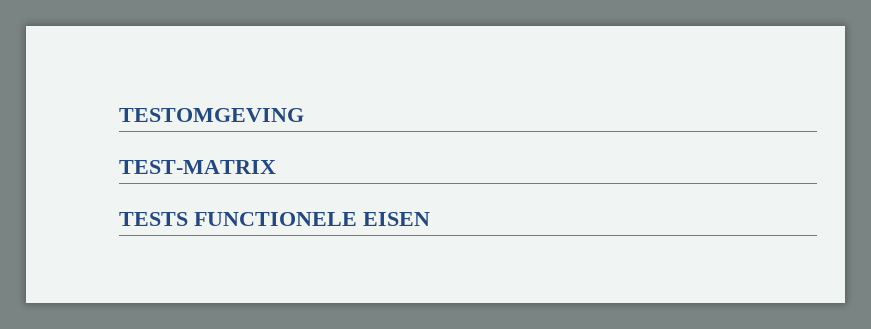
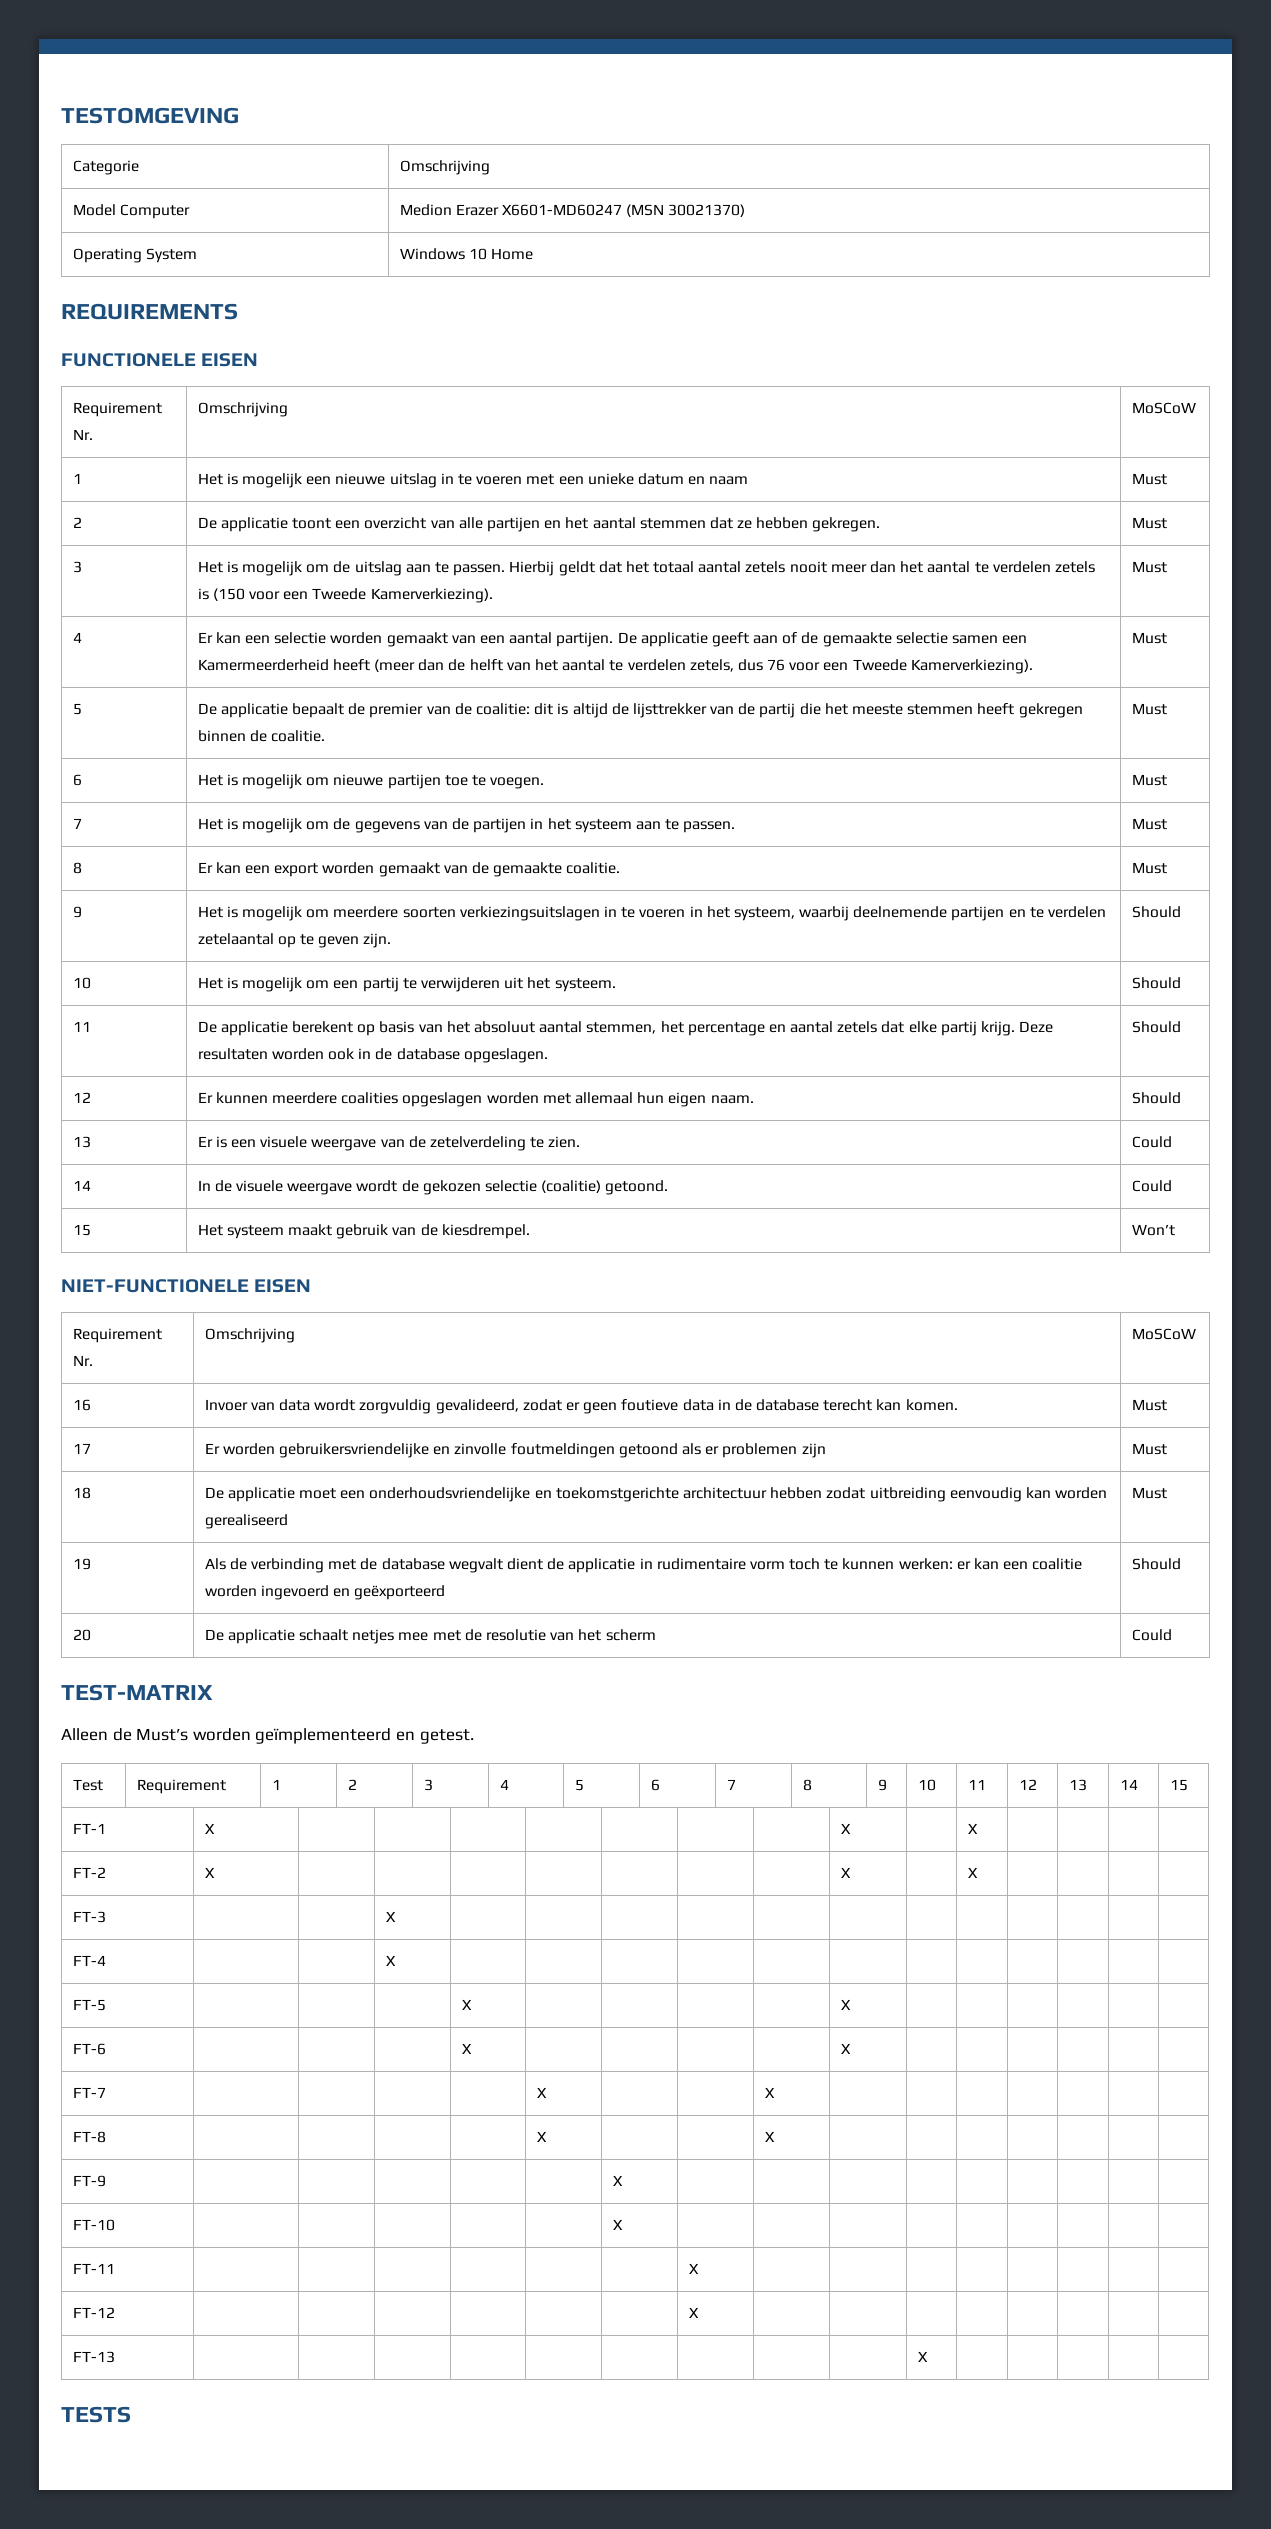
+ Categorie | Omschrijving
+ Model Computer | Medion Erazer X6601-MD60247 (MSN 30021370)
+ Operating System | Windows 10 Home
+ REQUIREMENTS
+ FUNCTIONELE EISEN
+ Requirement Nr. | Omschrijving | MoSCoW
+ 1 | Het is mogelijk een nieuwe uitslag in te voeren met een unieke datum en naam | Must
+ 2 | De applicatie toont een overzicht van alle partijen en het aantal stemmen dat ze hebben gekregen. | Must
+ 3 | Het is mogelijk om de uitslag aan te passen. Hierbij geldt dat het totaal aantal zetels nooit meer dan het aantal te verdelen zetels is (150 voor een Tweede Kamerverkiezing). | Must
+ 4 | Er kan een selectie worden gemaakt van een aantal partijen. De applicatie geeft aan of de gemaakte selectie samen een Kamermeerderheid heeft (meer dan de helft van het aantal te verdelen zetels, dus 76 voor een Tweede Kamerverkiezing). | Must
+ 5 | De applicatie bepaalt de premier van de coalitie: dit is altijd de lijsttrekker van de partij die het meeste stemmen heeft gekregen binnen de coalitie. | Must
+ 6 | Het is mogelijk om nieuwe partijen toe te voegen. | Must
+ 7 | Het is mogelijk om de gegevens van de partijen in het systeem aan te passen. | Must
+ 8 | Er kan een export worden gemaakt van de gemaakte coalitie. | Must
+ 9 | Het is mogelijk om meerdere soorten verkiezingsuitslagen in te voeren in het systeem, waarbij deelnemende partijen en te verdelen zetelaantal op te geven zijn. | Should
+ 10 | Het is mogelijk om een partij te verwijderen uit het systeem. | Should
+ 11 | De applicatie berekent op basis van het absoluut aantal stemmen, het percentage en aantal zetels dat elke partij krijg. Deze resultaten worden ook in de database opgeslagen. | Should
+ 12 | Er kunnen meerdere coalities opgeslagen worden met allemaal hun eigen naam. | Should
+ 13 | Er is een visuele weergave van de zetelverdeling te zien. | Could
+ 14 | In de visuele weergave wordt de gekozen selectie (coalitie) getoond. | Could
+ 15 | Het systeem maakt gebruik van de kiesdrempel. | Won’t
+ NIET-FUNCTIONELE EISEN
+ Requirement Nr. | Omschrijving | MoSCoW
+ 16 | Invoer van data wordt zorgvuldig gevalideerd, zodat er geen foutieve data in de database terecht kan komen. | Must
+ 17 | Er worden gebruikersvriendelijke en zinvolle foutmeldingen getoond als er problemen zijn | Must
+ 18 | De applicatie moet een onderhoudsvriendelijke en toekomstgerichte architectuur hebben zodat uitbreiding eenvoudig kan worden gerealiseerd | Must
+ 19 | Als de verbinding met de database wegvalt dient de applicatie in rudimentaire vorm toch te kunnen werken: er kan een coalitie worden ingevoerd en geëxporteerd | Should
+ 20 | De applicatie schaalt netjes mee met de resolutie van het scherm | Could
  TEST-MATRIX
+ Alleen de Must’s worden geïmplementeerd en getest.
+ Test | Requirement | 1 | 2 | 3 | 4 | 5 | 6 | 7 | 8 | 9 | 10 | 11 | 12 | 13 | 14 | 15
+ FT-1 | X | | | | | | | | X | | X | | | |
+ FT-2 | X | | | | | | | | X | | X | | | |
+ FT-3 | | | X | | | | | | | | | | | |
+ FT-4 | | | X | | | | | | | | | | | |
+ FT-5 | | | | X | | | | | X | | | | | |
+ FT-6 | | | | X | | | | | X | | | | | |
+ FT-7 | | | | | X | | | X | | | | | | |
+ FT-8 | | | | | X | | | X | | | | | | |
+ FT-9 | | | | | | X | | | | | | | | |
+ FT-10 | | | | | | X | | | | | | | | |
+ FT-11 | | | | | | | X | | | | | | | |
+ FT-12 | | | | | | | X | | | | | | | |
+ FT-13 | | | | | | | | | | X | | | | |
- TESTS FUNCTIONELE EISEN
+ TESTS

